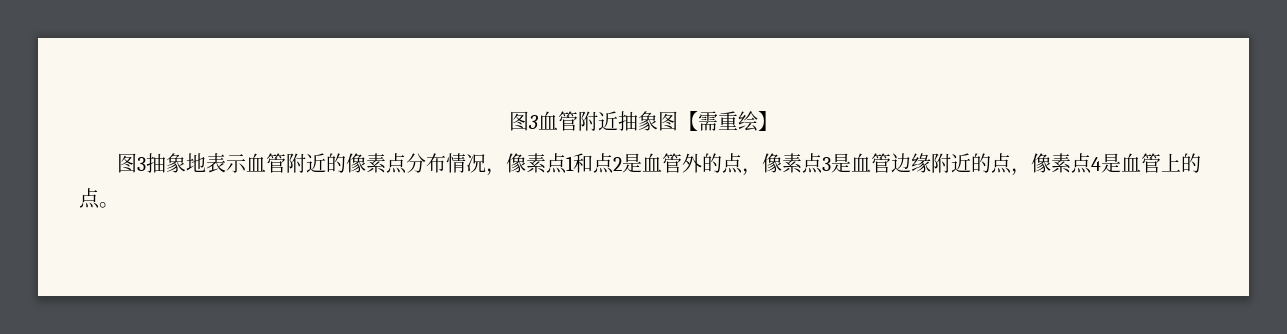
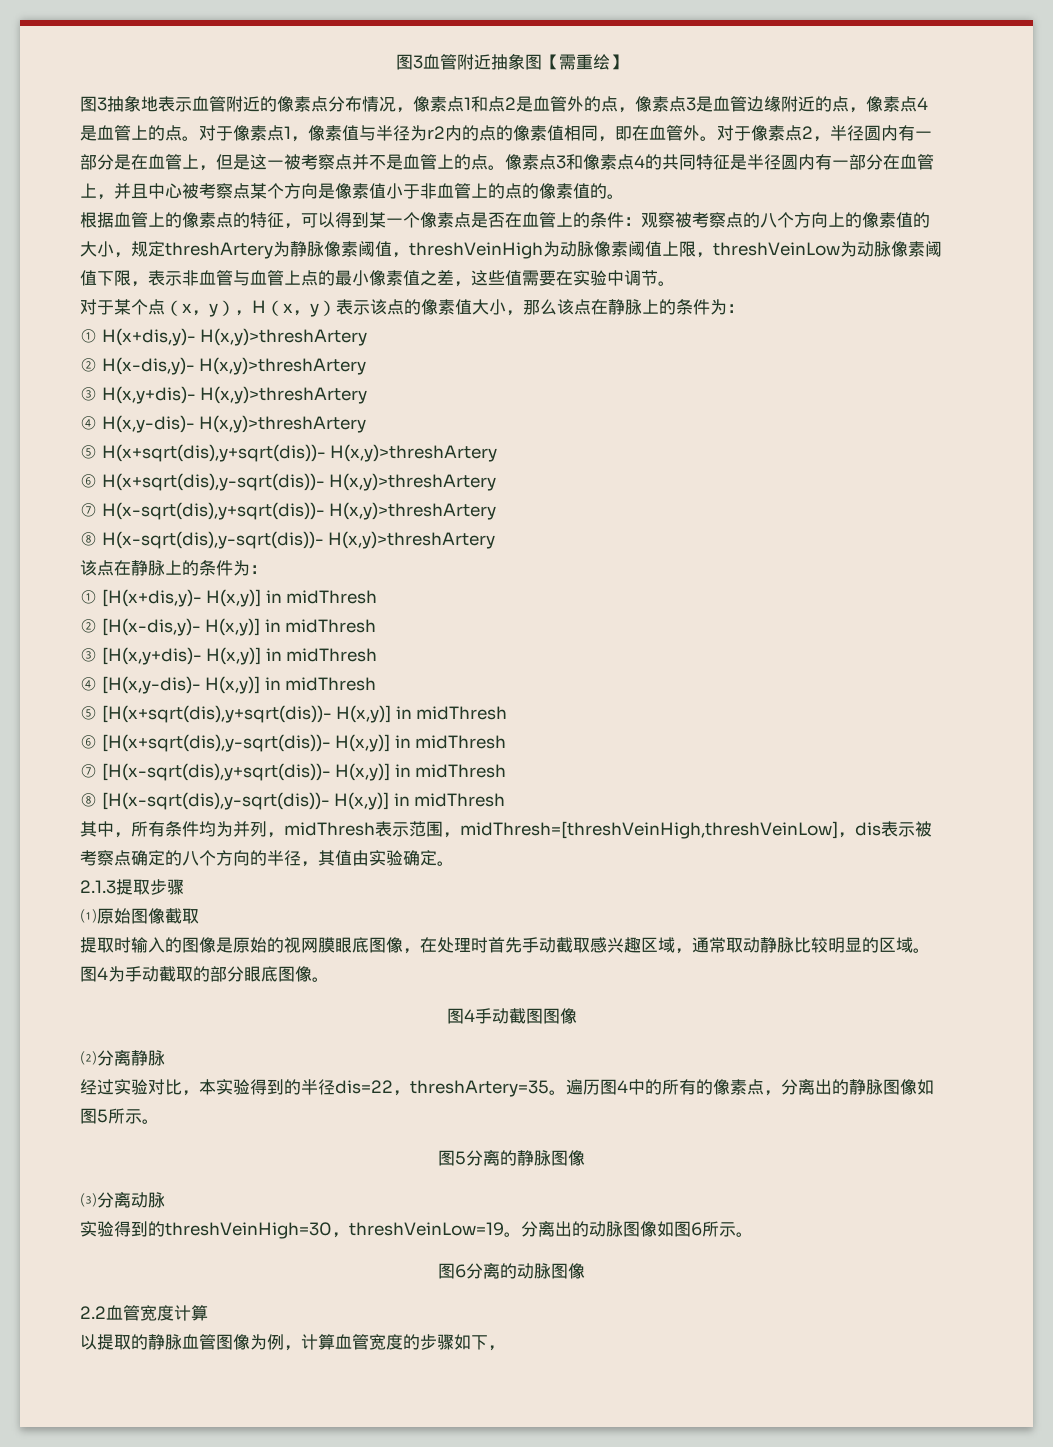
+ 对于像素点1，像素值与半径为r2内的点的像素值相同，即在血管外。对于像素点2，半径圆内有一部分是在血管上，但是这一被考察点并不是血管上的点。像素点3和像素点4的共同特征是半径圆内有一部分在血管上，并且中心被考察点某个方向是像素值小于非血管上的点的像素值的。
+ 根据血管上的像素点的特征，可以得到某一个像素点是否在血管上的条件：观察被考察点的八个方向上的像素值的大小，规定threshArtery为静脉像素阈值，threshVeinHigh为动脉像素阈值上限，threshVeinLow为动脉像素阈值下限，表示非血管与血管上点的最小像素值之差，这些值需要在实验中调节。
+ 对于某个点（x，y），H（x，y）表示该点的像素值大小，那么该点在静脉上的条件为：
+ ① H(x+dis,y)- H(x,y)>threshArtery
+ ② H(x-dis,y)- H(x,y)>threshArtery
+ ③ H(x,y+dis)- H(x,y)>threshArtery
+ ④ H(x,y-dis)- H(x,y)>threshArtery
+ ⑤ H(x+sqrt(dis),y+sqrt(dis))- H(x,y)>threshArtery
+ ⑥ H(x+sqrt(dis),y-sqrt(dis))- H(x,y)>threshArtery
+ ⑦ H(x-sqrt(dis),y+sqrt(dis))- H(x,y)>threshArtery
+ ⑧ H(x-sqrt(dis),y-sqrt(dis))- H(x,y)>threshArtery
+ 该点在静脉上的条件为：
+ ① [H(x+dis,y)- H(x,y)] in midThresh
+ ② [H(x-dis,y)- H(x,y)] in midThresh
+ ③ [H(x,y+dis)- H(x,y)] in midThresh
+ ④ [H(x,y-dis)- H(x,y)] in midThresh
+ ⑤ [H(x+sqrt(dis),y+sqrt(dis))- H(x,y)] in midThresh
+ ⑥ [H(x+sqrt(dis),y-sqrt(dis))- H(x,y)] in midThresh
+ ⑦ [H(x-sqrt(dis),y+sqrt(dis))- H(x,y)] in midThresh
+ ⑧ [H(x-sqrt(dis),y-sqrt(dis))- H(x,y)] in midThresh
+ 其中，所有条件均为并列，midThresh表示范围，midThresh=[threshVeinHigh,threshVeinLow]，dis表示被考察点确定的八个方向的半径，其值由实验确定。
+ 2.1.3提取步骤
+ ⑴原始图像截取
+ 提取时输入的图像是原始的视网膜眼底图像，在处理时首先手动截取感兴趣区域，通常取动静脉比较明显的区域。图4为手动截取的部分眼底图像。
+ 图4手动截图图像
+ ⑵分离静脉
+ 经过实验对比，本实验得到的半径dis=22，threshArtery=35。遍历图4中的所有的像素点，分离出的静脉图像如图5所示。
+ 图5分离的静脉图像
+ ⑶分离动脉
+ 实验得到的threshVeinHigh=30，threshVeinLow=19。分离出的动脉图像如图6所示。
+ 图6分离的动脉图像
+ 2.2血管宽度计算
+ 以提取的静脉血管图像为例，计算血管宽度的步骤如下，

